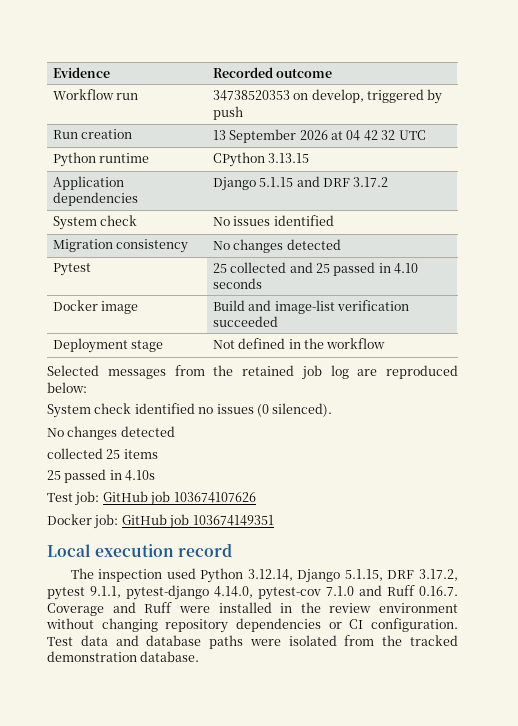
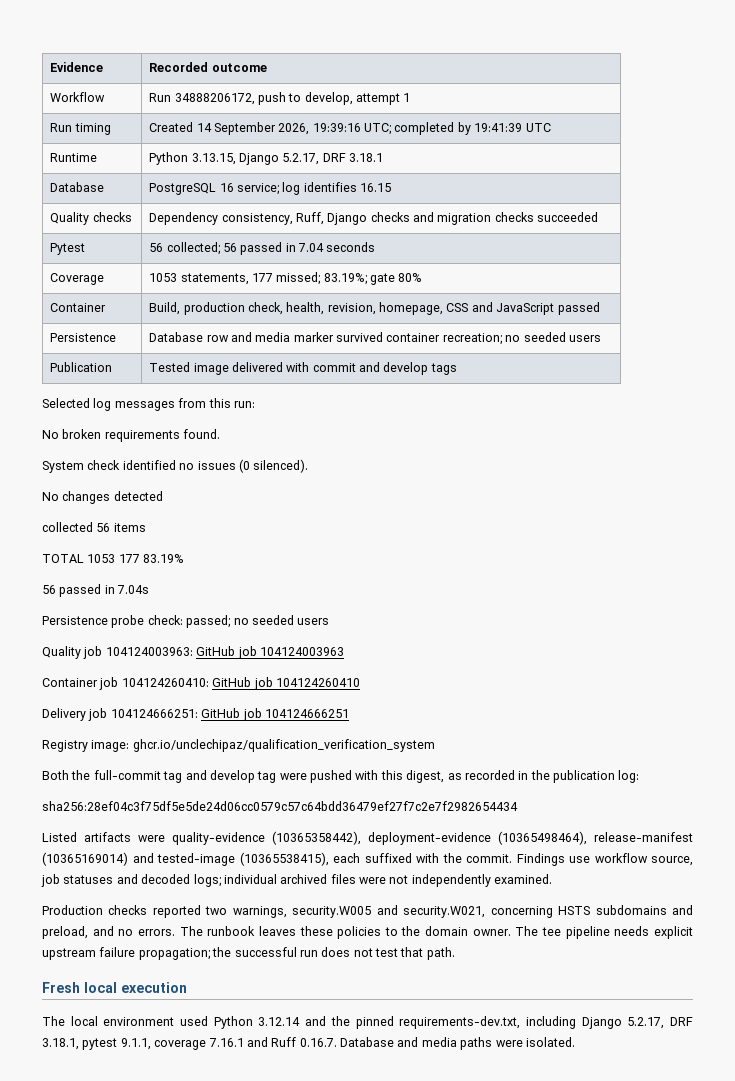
- Workflow run | 34738520353 on develop, triggered by push
- Run creation | 13 September 2026 at 04 42 32 UTC
- Python runtime | CPython 3.13.15
- Application dependencies | Django 5.1.15 and DRF 3.17.2
- System check | No issues identified
- Migration consistency | No changes detected
- Pytest | 25 collected and 25 passed in 4.10 seconds
+ Workflow | Run 34888206172, push to develop, attempt 1
+ Run timing | Created 14 September 2026, 19:39:16 UTC; completed by 19:41:39 UTC
+ Runtime | Python 3.13.15, Django 5.2.17, DRF 3.18.1
+ Database | PostgreSQL 16 service; log identifies 16.15
+ Quality checks | Dependency consistency, Ruff, Django checks and migration checks succeeded
+ Pytest | 56 collected; 56 passed in 7.04 seconds
- Docker image | Build and image-list verification succeeded
- Deployment stage | Not defined in the workflow
+ Coverage | 1053 statements, 177 missed; 83.19%; gate 80%
+ Container | Build, production check, health, revision, homepage, CSS and JavaScript passed
+ Persistence | Database row and media marker survived container recreation; no seeded users
+ Publication | Tested image delivered with commit and develop tags
- Selected messages from the retained job log are reproduced below:
+ Selected log messages from this run:
+ No broken requirements found.
- collected 25 items
+ collected 56 items
- 25 passed in 4.10s
- Test job: GitHub job 103674107626
- Docker job: GitHub job 103674149351
- Local execution record
- The inspection used Python 3.12.14, Django 5.1.15, DRF 3.17.2, pytest 9.1.1, pytest-django 4.14.0, pytest-cov 7.1.0 and Ruff 0.16.7. Coverage and Ruff were installed in the review environment without changing repository dependencies or CI configuration. Test data and database paths were isolated from the tracked demonstration database.
+ TOTAL 1053 177 83.19%
+ 56 passed in 7.04s
+ Persistence probe check: passed; no seeded users
+ Quality job 104124003963: GitHub job 104124003963
+ Container job 104124260410: GitHub job 104124260410
+ Delivery job 104124666251: GitHub job 104124666251
+ Registry image: ghcr.io/unclechipaz/qualification_verification_system
+ Both the full-commit tag and develop tag were pushed with this digest, as recorded in the publication log:
+ sha256:28ef04c3f75df5e5de24d06cc0579c57c64bdd36479ef27f7c2e7f2982654434
+ Listed artifacts were quality-evidence (10365358442), deployment-evidence (10365498464), release-manifest (10365169014) and tested-image (10365538415), each suffixed with the commit. Findings use workflow source, job statuses and decoded logs; individual archived files were not independently examined.
+ Production checks reported two warnings, security.W005 and security.W021, concerning HSTS subdomains and preload, and no errors. The runbook leaves these policies to the domain owner. The tee pipeline needs explicit upstream failure propagation; the successful run does not test that path.
+ Fresh local execution
+ The local environment used Python 3.12.14 and the pinned requirements-dev.txt, including Django 5.2.17, DRF 3.18.1, pytest 9.1.1, coverage 7.16.1 and Ruff 0.16.7. Database and media paths were isolated.

